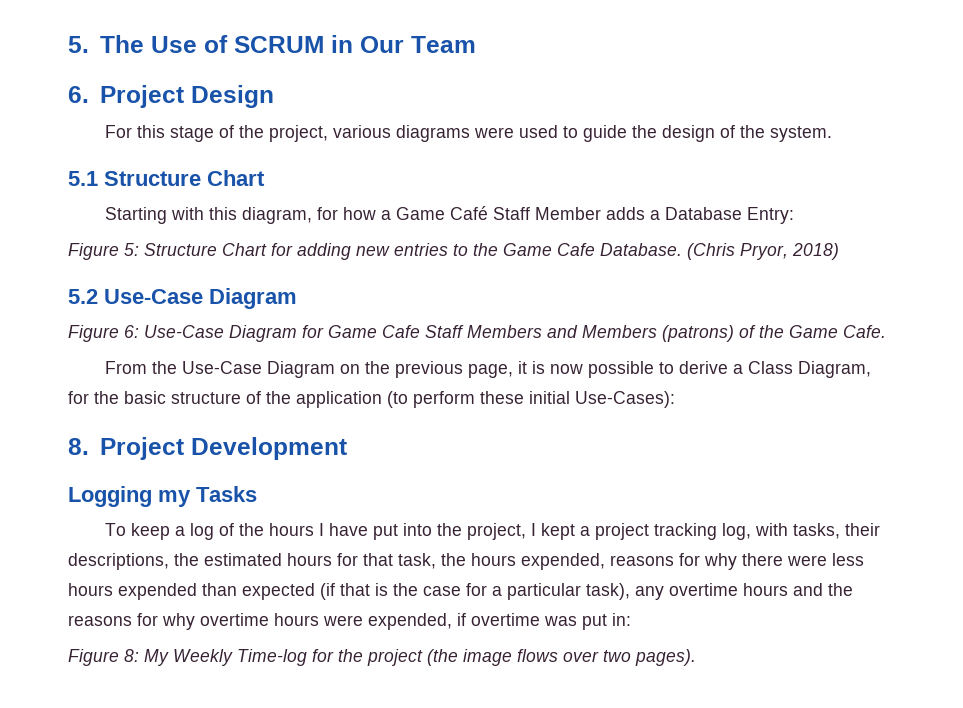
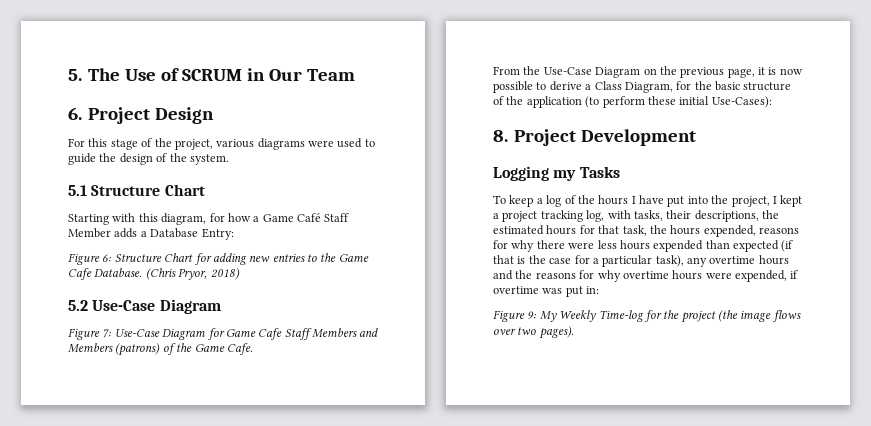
- Figure 5: Structure Chart for adding new entries to the Game Cafe Database.
+ Figure 6: Structure Chart for adding new entries to the Game Cafe Database.
- Figure 6: Use-Case Diagram for Game Cafe Staff Members and Members (patrons) of the Game Cafe.
+ Figure 7: Use-Case Diagram for Game Cafe Staff Members and Members (patrons) of the Game Cafe.
- Figure 8: My Weekly Time-log for the project (the image flows over two pages).
+ Figure 9: My Weekly Time-log for the project (the image flows over two pages).

